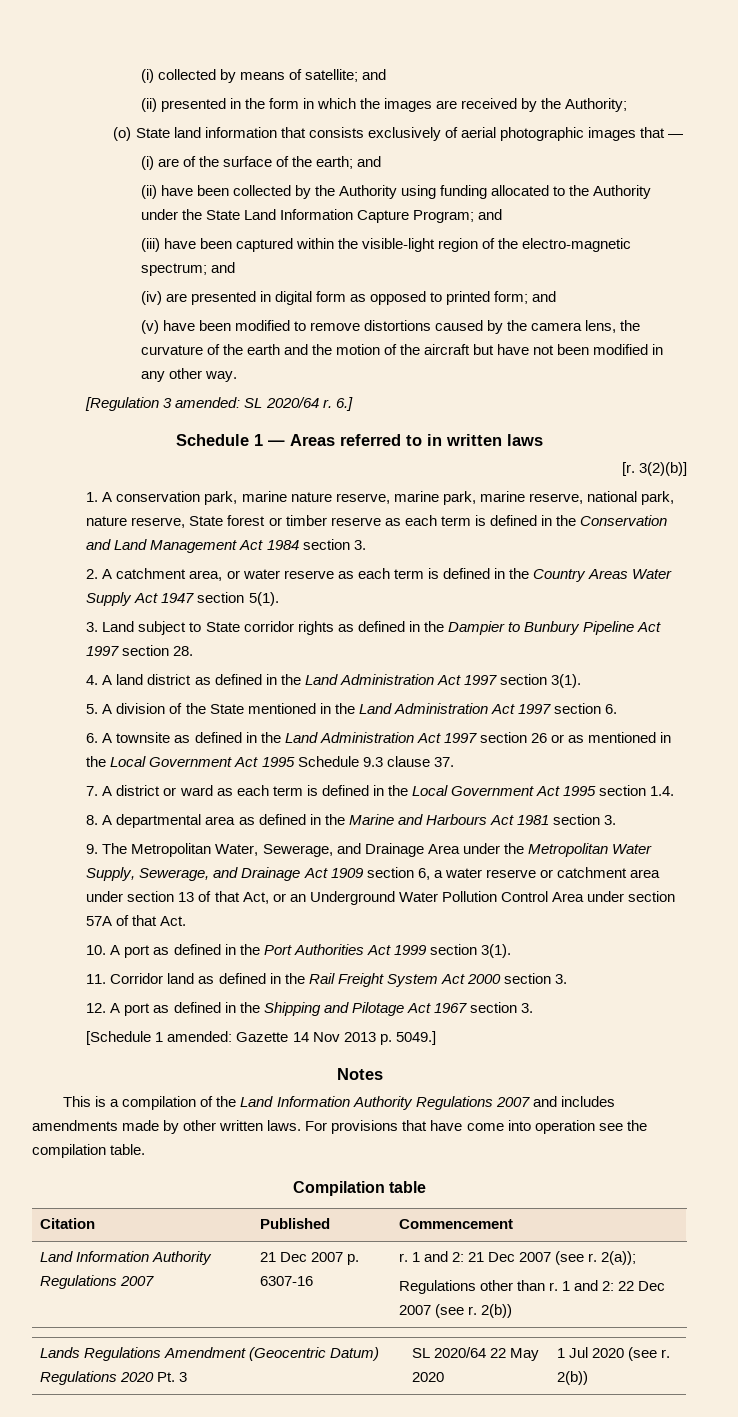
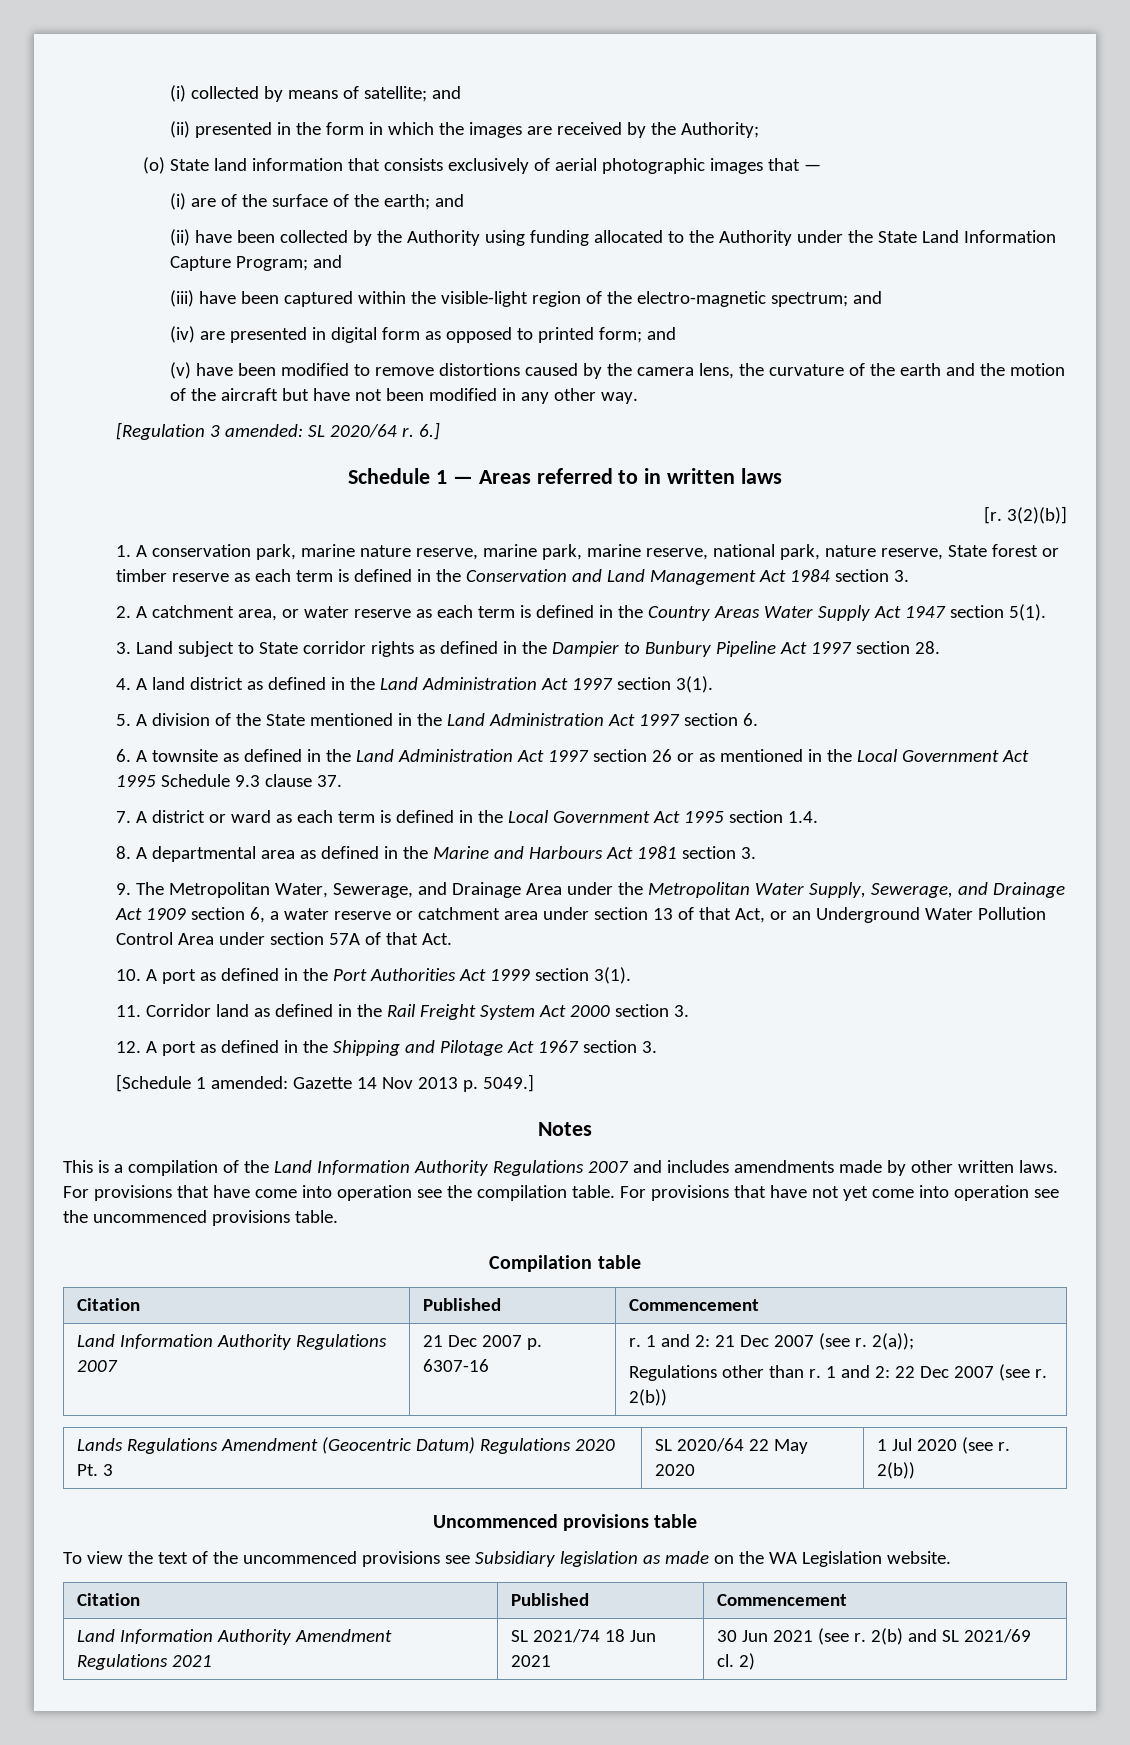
+ For provisions that have not yet come into operation see the uncommenced provisions table.
+ Uncommenced provisions table
+ To view the text of the uncommenced provisions see Subsidiary legislation as made on the WA Legislation website.
+ Citation | Published | Commencement
+ Land Information Authority Amendment Regulations 2021 | SL 2021/74 18 Jun 2021 | 30 Jun 2021 (see r. 2(b) and SL 2021/69 cl. 2)

